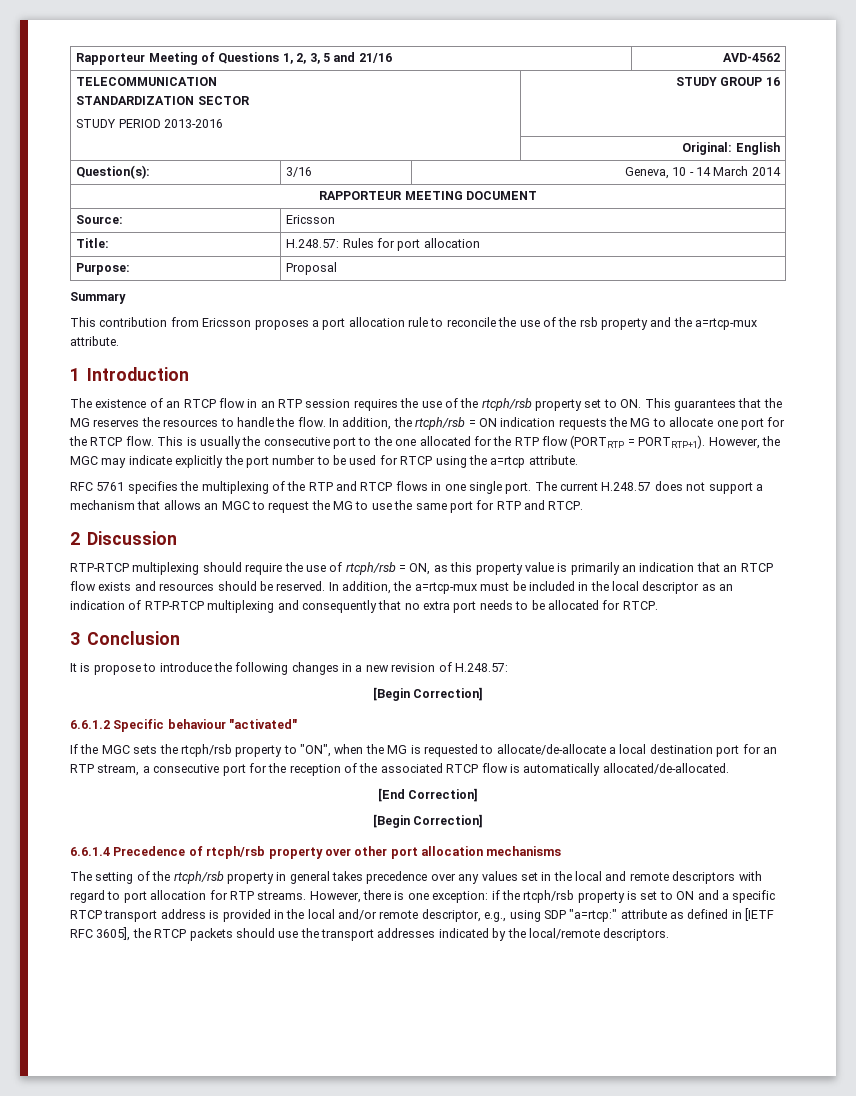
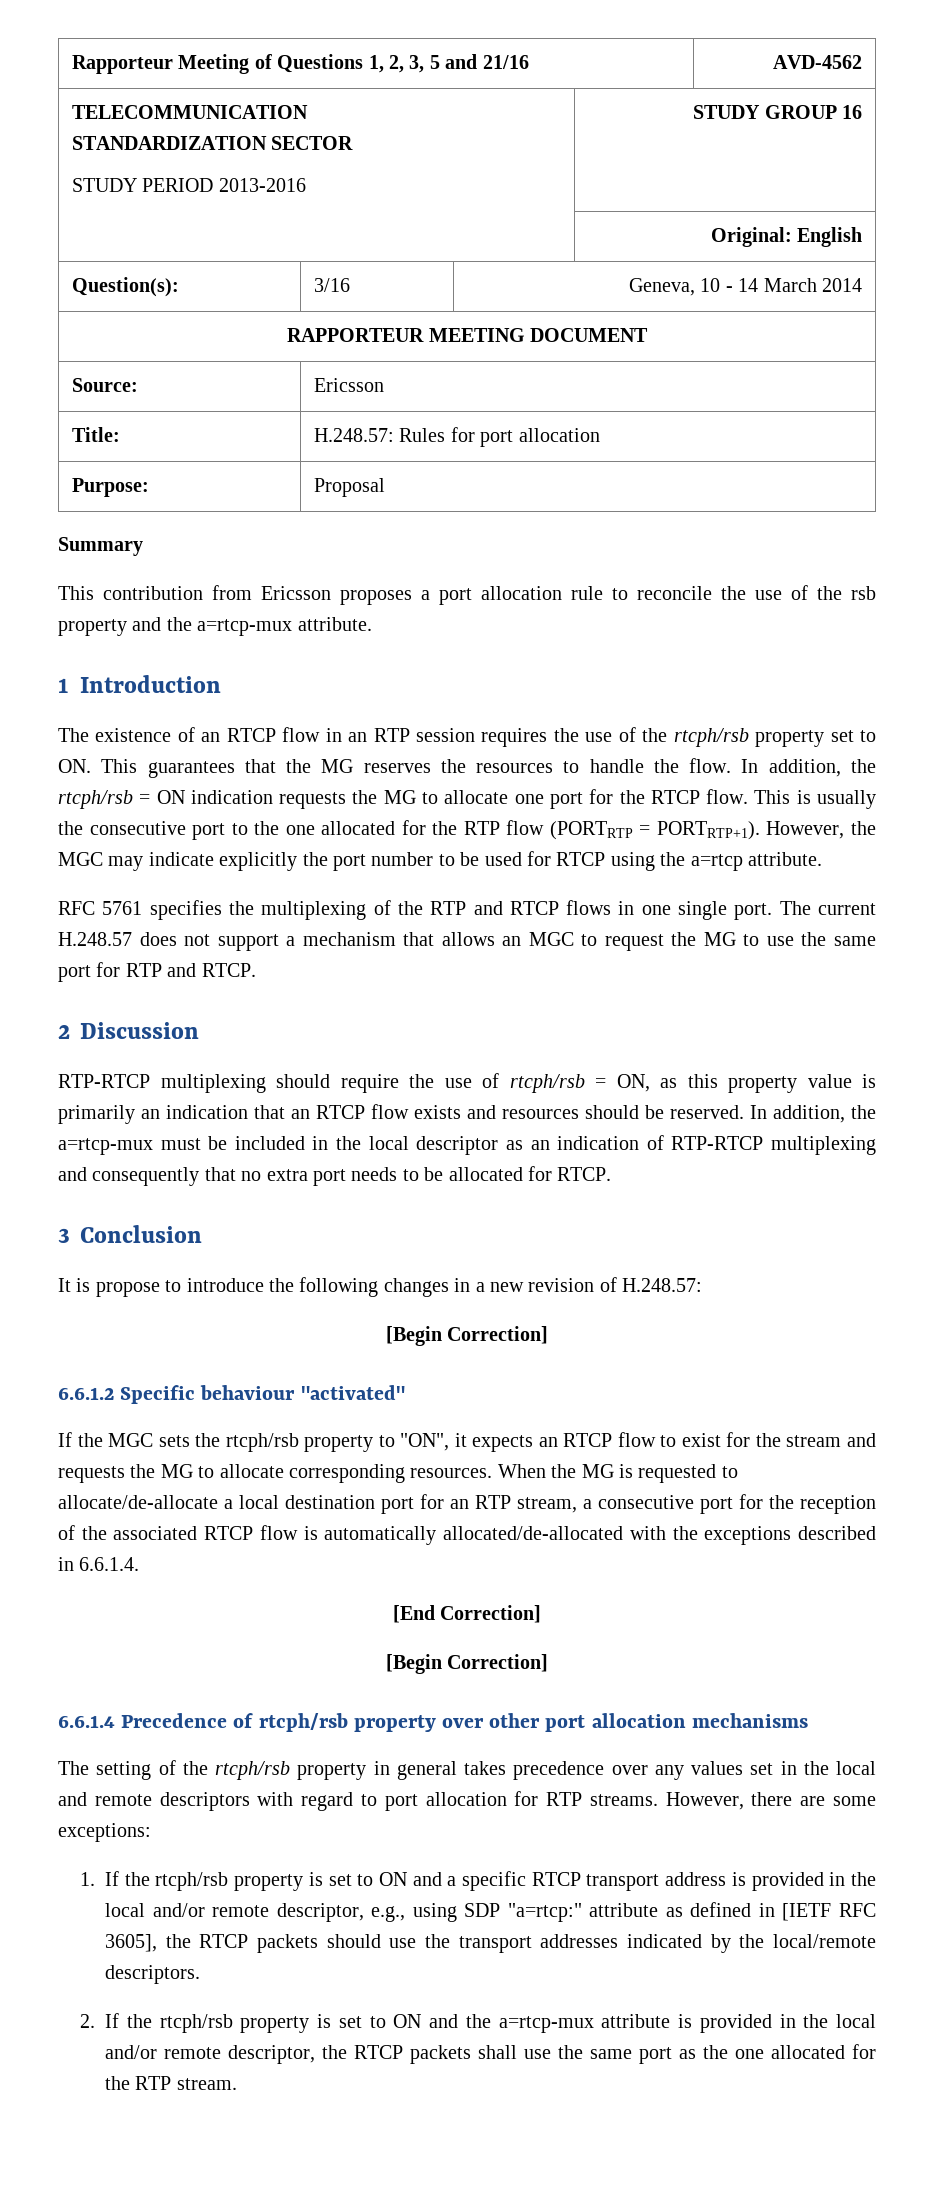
- If the MGC sets the rtcph/rsb property to "ON", when the MG is requested to allocate/de-allocate a local destination port for an RTP stream, a consecutive port for the reception of the associated RTCP flow is automatically allocated/de-allocated.
+ If the MGC sets the rtcph/rsb property to "ON", it expects an RTCP flow to exist for the stream and requests the MG to allocate corresponding resources. When the MG is requested to allocate/de-allocate a local destination port for an RTP stream, a consecutive port for the reception of the associated RTCP flow is automatically allocated/de-allocated with the exceptions described in 6.6.1.4.
- However, there is one exception: if the rtcph/rsb property is set to ON and a specific RTCP transport address is provided in the local and/or remote descriptor, e.g., using SDP "a=rtcp:" attribute as defined in [IETF RFC 3605], the RTCP packets should use the transport addresses indicated by the local/remote descriptors.
+ However, there are some exceptions:
+ 1. If the rtcph/rsb property is set to ON and a specific RTCP transport address is provided in the local and/or remote descriptor, e.g., using SDP "a=rtcp:" attribute as defined in [IETF RFC 3605], the RTCP packets should use the transport addresses indicated by the local/remote descriptors.
+ 2. If the rtcph/rsb property is set to ON and the a=rtcp-mux attribute is provided in the local and/or remote descriptor, the RTCP packets shall use the same port as the one allocated for the RTP stream.

